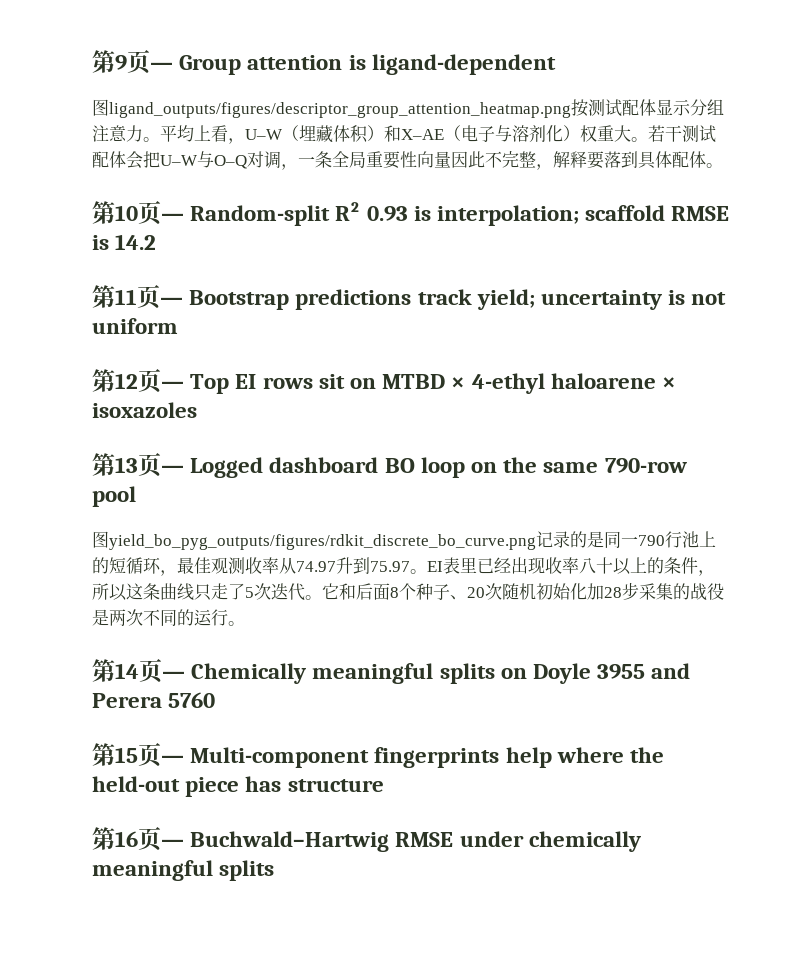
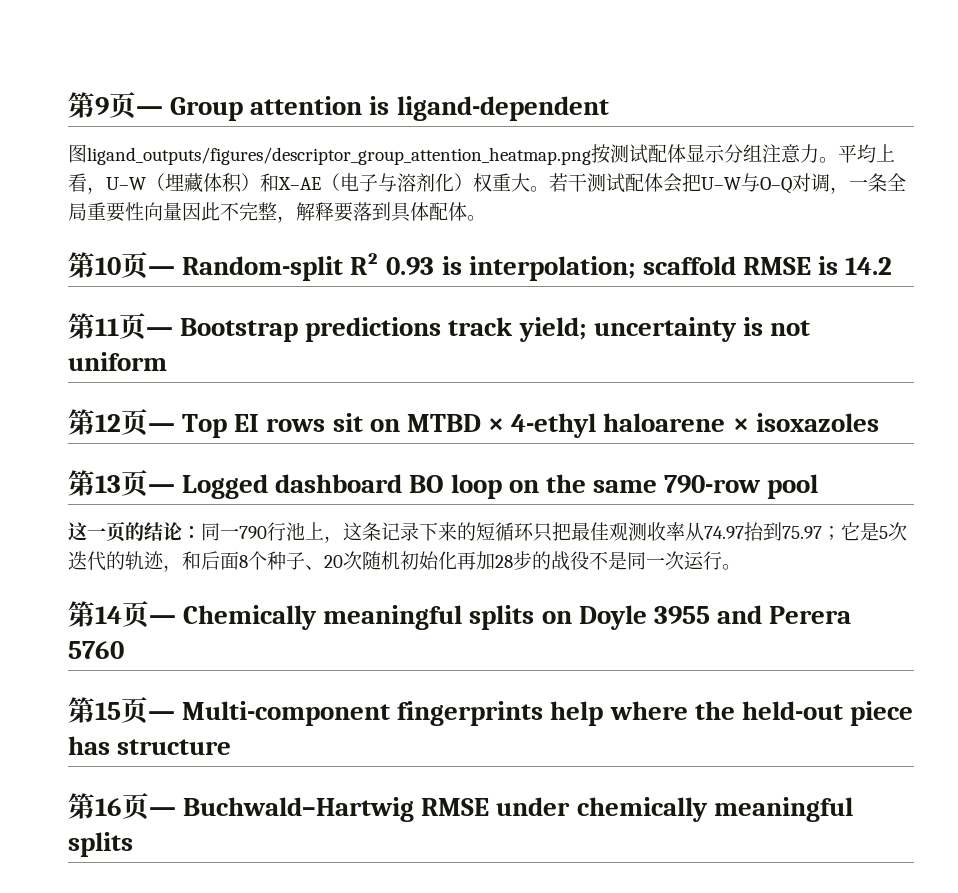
- 图yield_bo_pyg_outputs/figures/rdkit_discrete_bo_curve.png记录的是同一790行池上的短循环，最佳观测收率从74.97升到75.97。EI表里已经出现收率八十以上的条件，所以这条曲线只走了5次迭代。它和后面8个种子、20次随机初始化加28步采集的战役是两次不同的运行。
+ 这一页的结论：同一790行池上，这条记录下来的短循环只把最佳观测收率从74.97抬到75.97；它是5次迭代的轨迹，和后面8个种子、20次随机初始化再加28步的战役不是同一次运行。

